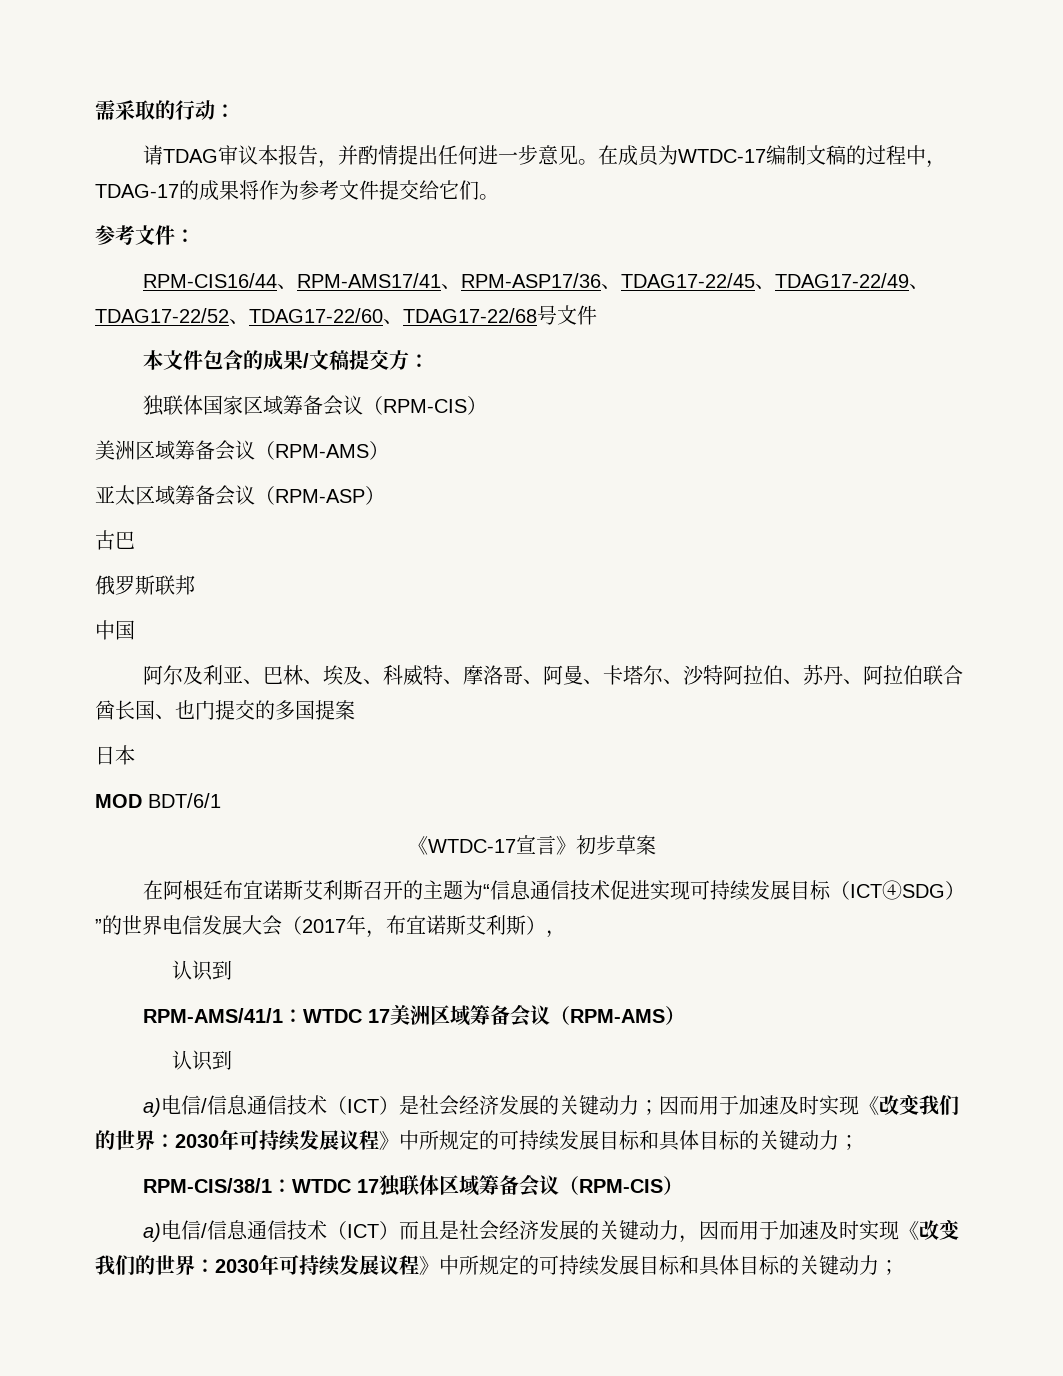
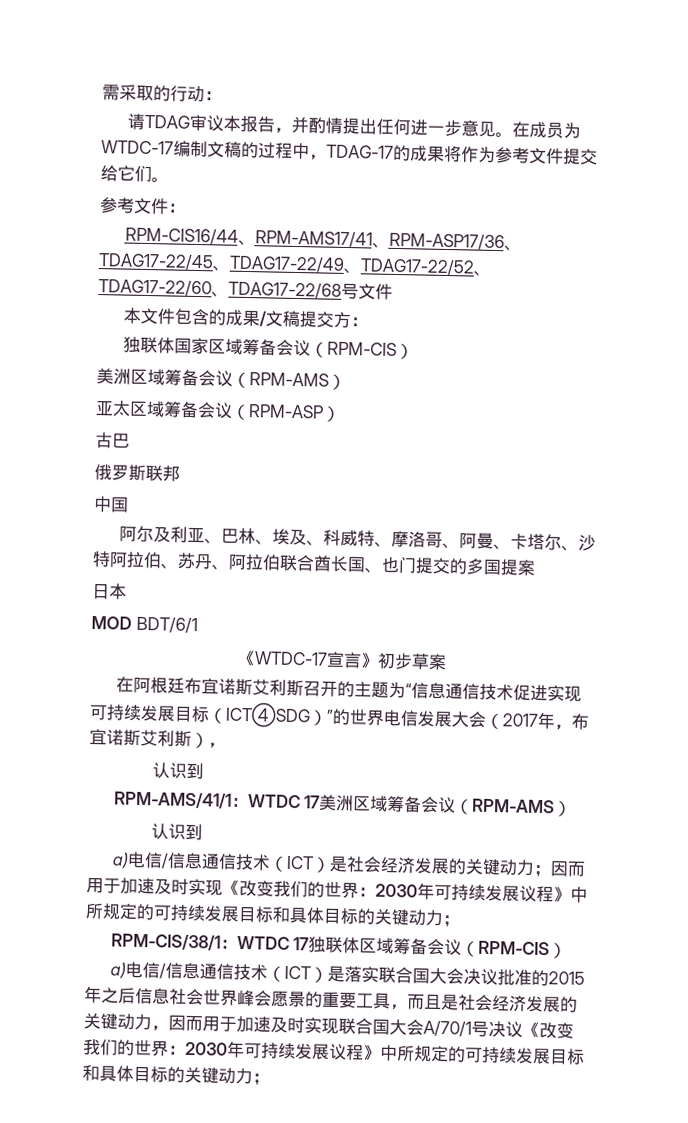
- a)电信/信息通信技术（ICT）而且是社会经济发展的关键动力，因而用于加速及时实现《改变我们的世界：2030年可持续发展议程》中所规定的可持续发展目标和具体目标的关键动力；
+ a)电信/信息通信技术（ICT）是落实联合国大会决议批准的2015年之后信息社会世界峰会愿景的重要工具，而且是社会经济发展的关键动力，因而用于加速及时实现联合国大会A/70/1号决议《改变我们的世界：2030年可持续发展议程》中所规定的可持续发展目标和具体目标的关键动力；

